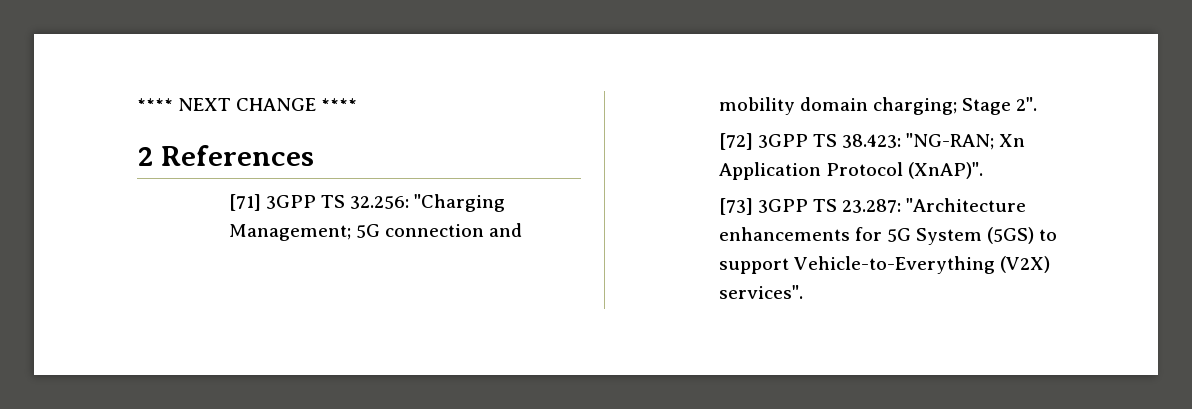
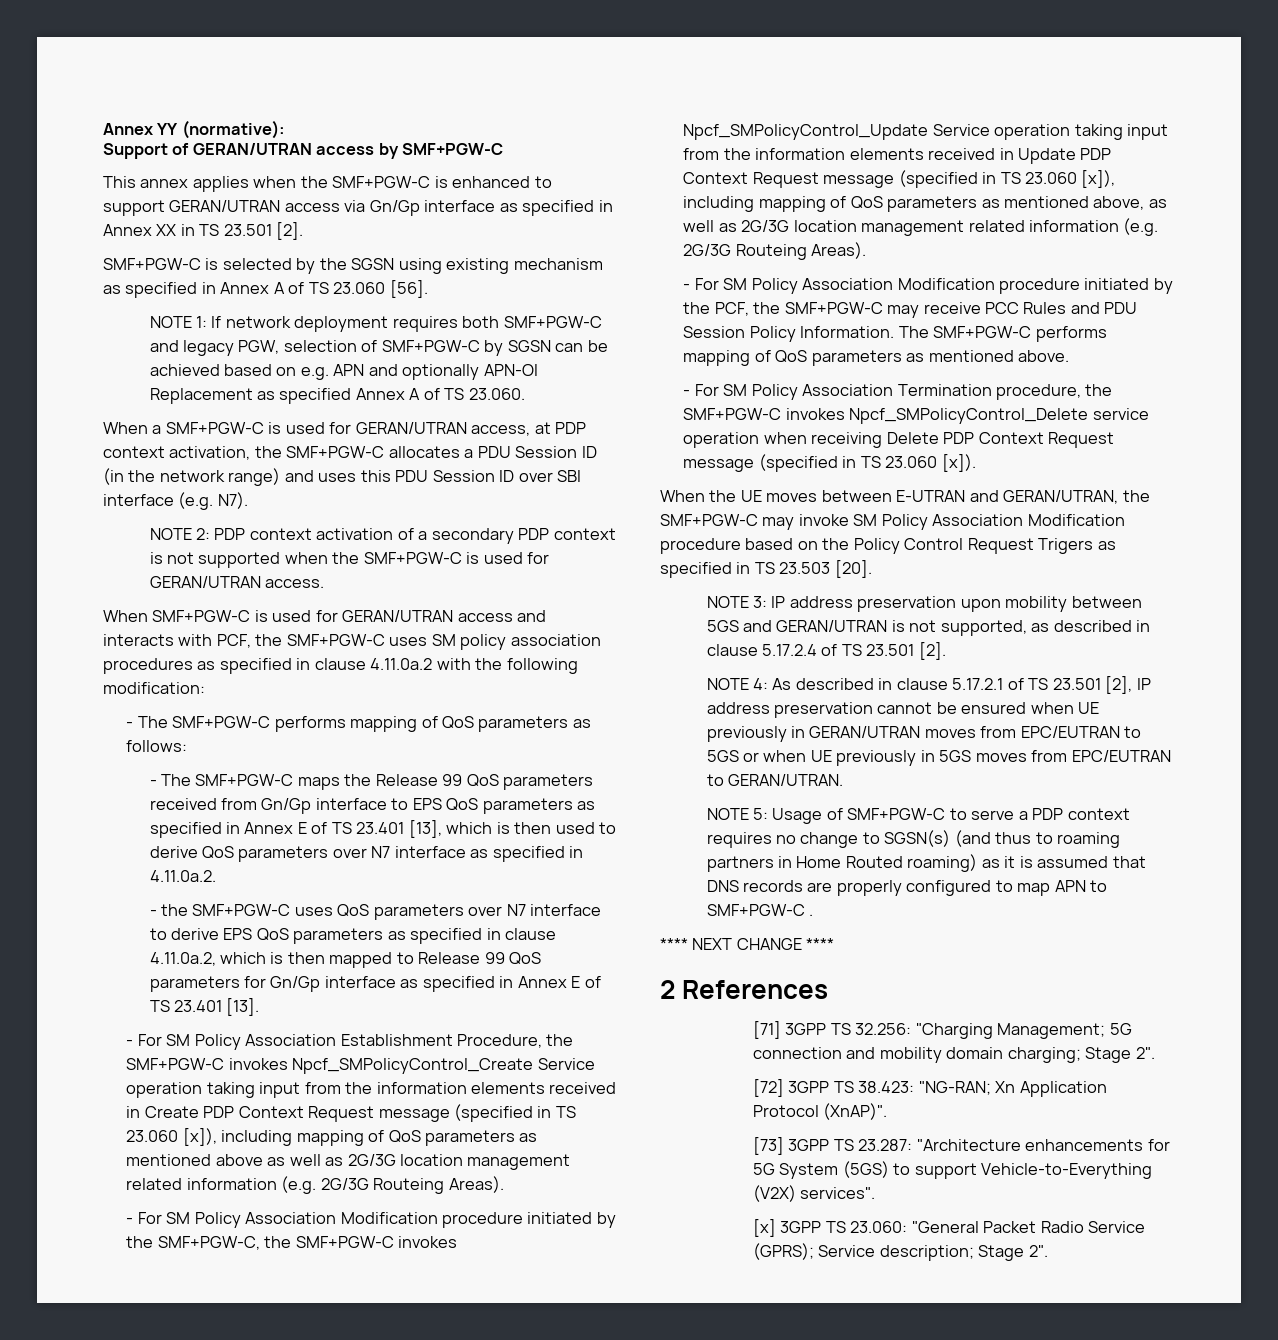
+ Annex YY (normative):
+ Support of GERAN/UTRAN access by SMF+PGW-C
+ This annex applies when the SMF+PGW-C is enhanced to support GERAN/UTRAN access via Gn/Gp interface as specified in Annex XX in TS 23.501 [2].
+ SMF+PGW-C is selected by the SGSN using existing mechanism as specified in Annex A of TS 23.060 [56].
+ NOTE 1: If network deployment requires both SMF+PGW-C and legacy PGW, selection of SMF+PGW-C by SGSN can be achieved based on e.g. APN and optionally APN-OI Replacement as specified Annex A of TS 23.060.
+ When a SMF+PGW-C is used for GERAN/UTRAN access, at PDP context activation, the SMF+PGW-C allocates a PDU Session ID (in the network range) and uses this PDU Session ID over SBI interface (e.g. N7).
+ NOTE 2: PDP context activation of a secondary PDP context is not supported when the SMF+PGW-C is used for GERAN/UTRAN access.
+ When SMF+PGW-C is used for GERAN/UTRAN access and interacts with PCF, the SMF+PGW-C uses SM policy association procedures as specified in clause 4.11.0a.2 with the following modification:
+ - The SMF+PGW-C performs mapping of QoS parameters as follows:
+ - The SMF+PGW-C maps the Release 99 QoS parameters received from Gn/Gp interface to EPS QoS parameters as specified in Annex E of TS 23.401 [13], which is then used to derive QoS parameters over N7 interface as specified in 4.11.0a.2.
+ - the SMF+PGW-C uses QoS parameters over N7 interface to derive EPS QoS parameters as specified in clause 4.11.0a.2, which is then mapped to Release 99 QoS parameters for Gn/Gp interface as specified in Annex E of TS 23.401 [13].
+ - For SM Policy Association Establishment Procedure, the SMF+PGW-C invokes Npcf_SMPolicyControl_Create Service operation taking input from the information elements received in Create PDP Context Request message (specified in TS 23.060 [x]), including mapping of QoS parameters as mentioned above as well as 2G/3G location management related information (e.g. 2G/3G Routeing Areas).
+ - For SM Policy Association Modification procedure initiated by the SMF+PGW-C, the SMF+PGW-C invokes Npcf_SMPolicyControl_Update Service operation taking input from the information elements received in Update PDP Context Request message (specified in TS 23.060 [x]), including mapping of QoS parameters as mentioned above, as well as 2G/3G location management related information (e.g. 2G/3G Routeing Areas).
+ - For SM Policy Association Modification procedure initiated by the PCF, the SMF+PGW-C may receive PCC Rules and PDU Session Policy Information. The SMF+PGW-C performs mapping of QoS parameters as mentioned above.
+ - For SM Policy Association Termination procedure, the SMF+PGW-C invokes Npcf_SMPolicyControl_Delete service operation when receiving Delete PDP Context Request message (specified in TS 23.060 [x]).
+ When the UE moves between E-UTRAN and GERAN/UTRAN, the SMF+PGW-C may invoke SM Policy Association Modification procedure based on the Policy Control Request Trigers as specified in TS 23.503 [20].
+ NOTE 3: IP address preservation upon mobility between 5GS and GERAN/UTRAN is not supported, as described in clause 5.17.2.4 of TS 23.501 [2].
+ NOTE 4: As described in clause 5.17.2.1 of TS 23.501 [2], IP address preservation cannot be ensured when UE previously in GERAN/UTRAN moves from EPC/EUTRAN to 5GS or when UE previously in 5GS moves from EPC/EUTRAN to GERAN/UTRAN.
+ NOTE 5: Usage of SMF+PGW-C to serve a PDP context requires no change to SGSN(s) (and thus to roaming partners in Home Routed roaming) as it is assumed that DNS records are properly configured to map APN to SMF+PGW-C .
+ [x] 3GPP TS 23.060: "General Packet Radio Service (GPRS); Service description; Stage 2".

